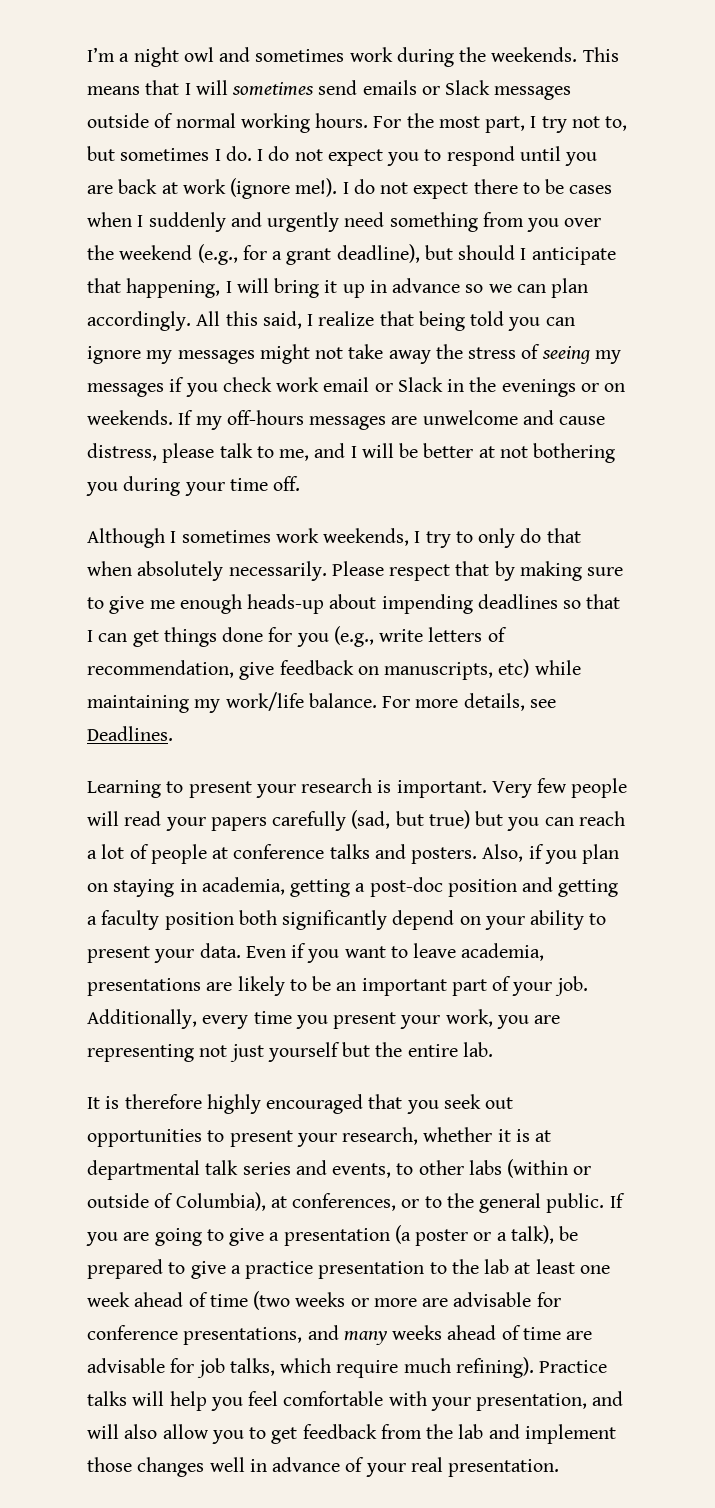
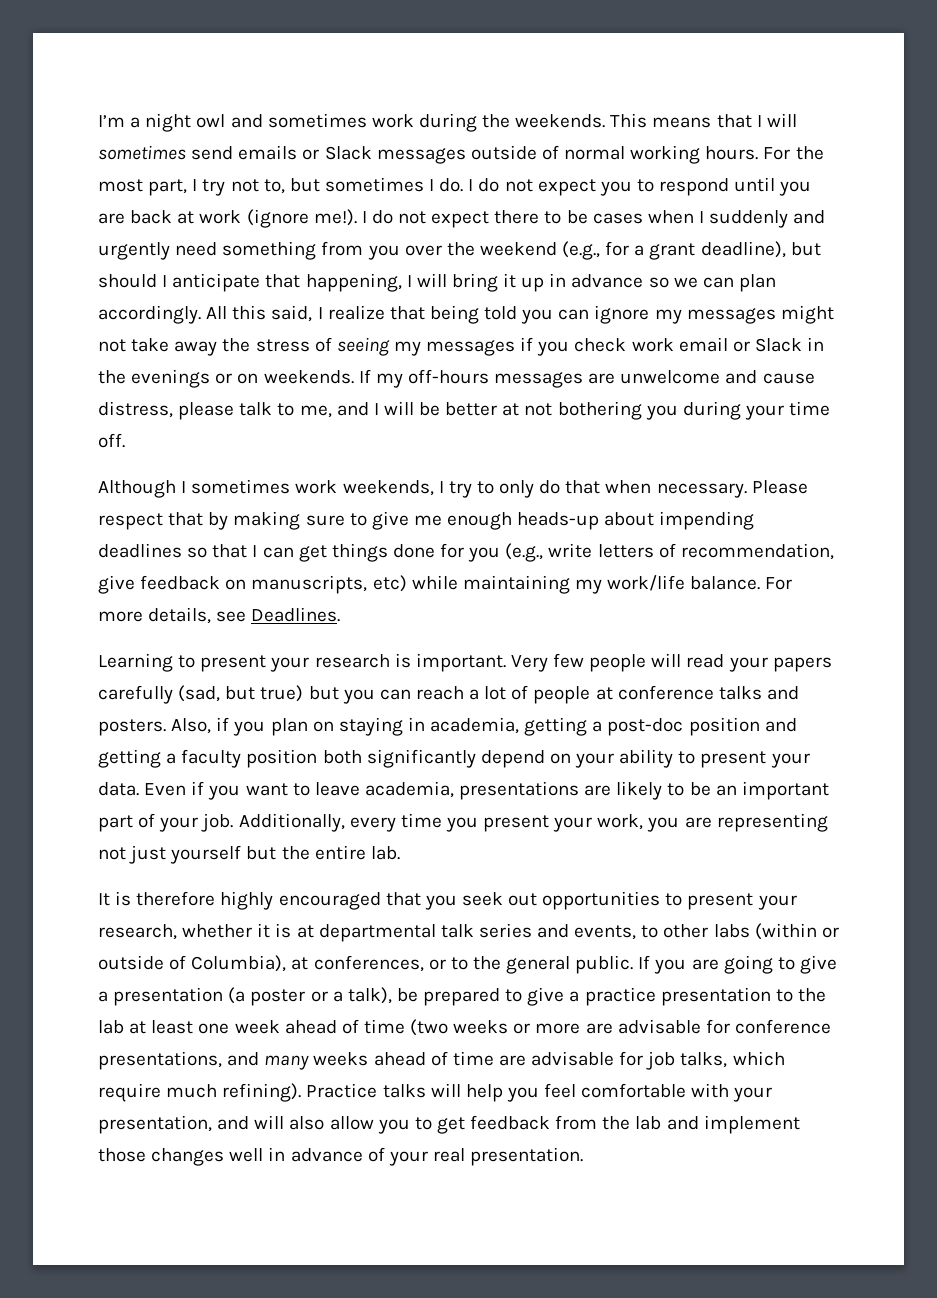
- Although I sometimes work weekends, I try to only do that when absolutely necessarily.
+ Although I sometimes work weekends, I try to only do that when necessary.

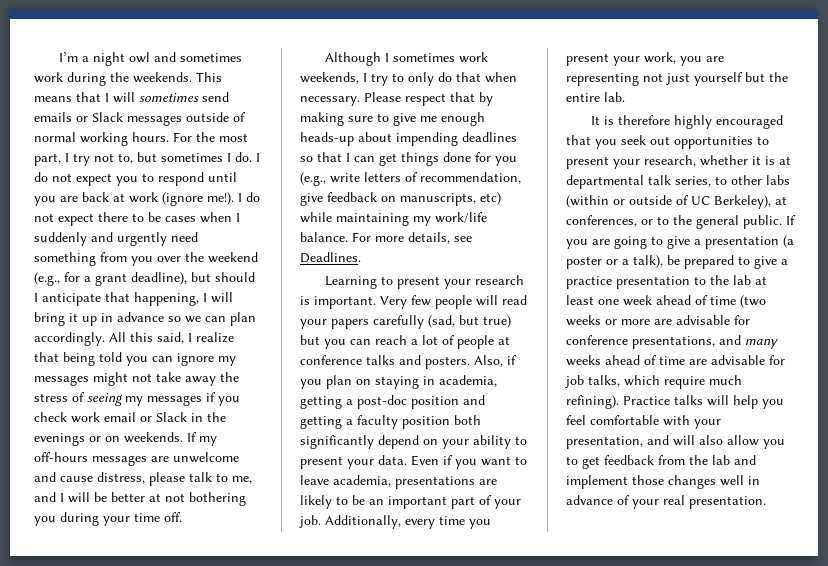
- It is therefore highly encouraged that you seek out opportunities to present your research, whether it is at departmental talk series and events, to other labs (within or outside of Columbia), at conferences, or to the general public.
+ It is therefore highly encouraged that you seek out opportunities to present your research, whether it is at departmental talk series, to other labs (within or outside of UC Berkeley), at conferences, or to the general public.

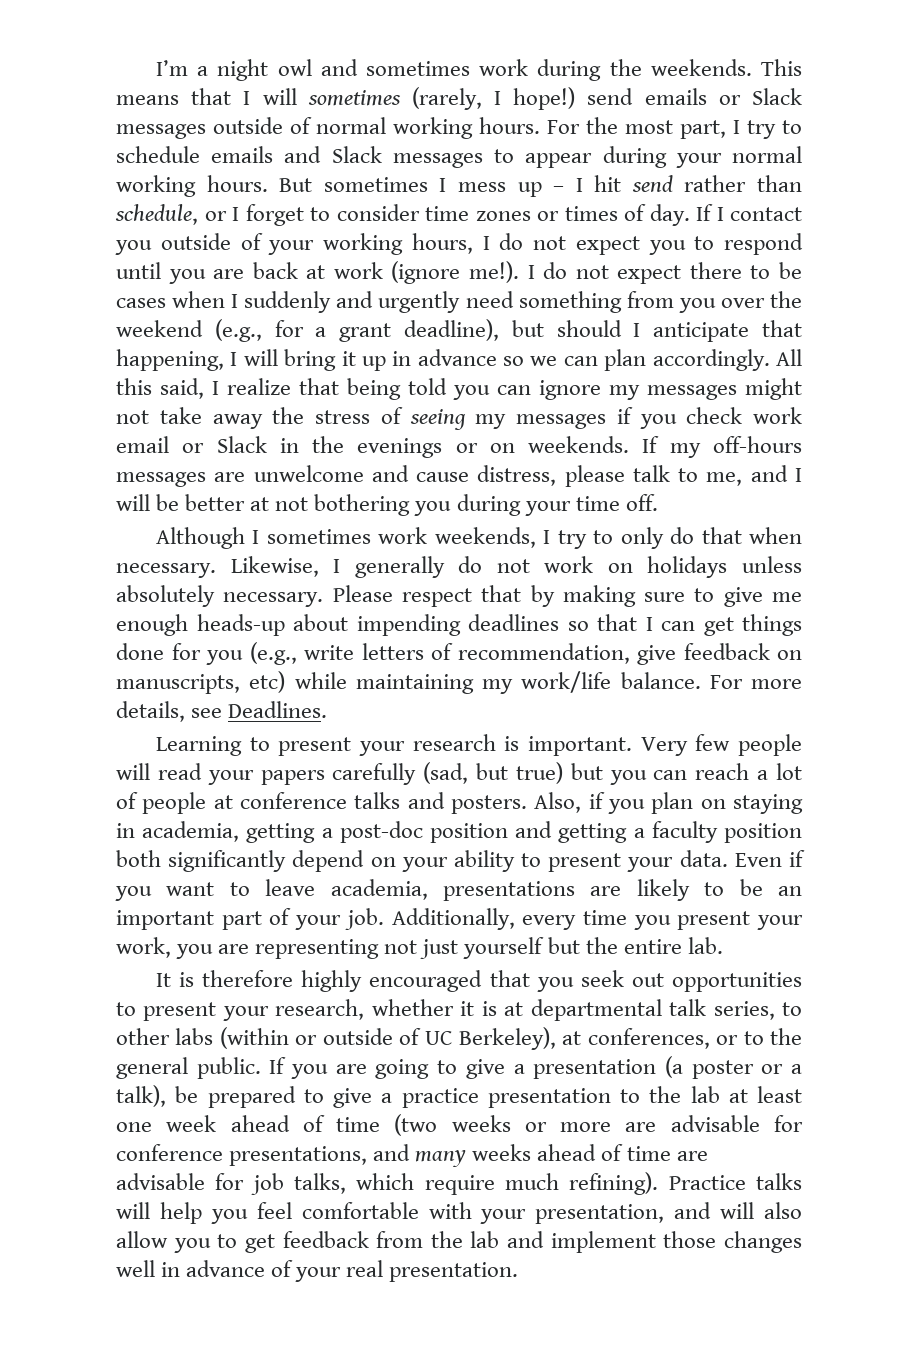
- This means that I will sometimes send emails or Slack messages outside of normal working hours.
+ This means that I will sometimes (rarely, I hope!) send emails or Slack messages outside of normal working hours.
- For the most part, I try not to, but sometimes I do. I do not expect you to respond until you are back at work (ignore me!).
+ For the most part, I try to schedule emails and Slack messages to appear during your normal working hours. But sometimes I mess up – I hit send rather than schedule, or I forget to consider time zones or times of day. If I contact you outside of your working hours, I do not expect you to respond until you are back at work (ignore me!).
+ Likewise, I generally do not work on holidays unless absolutely necessary.

